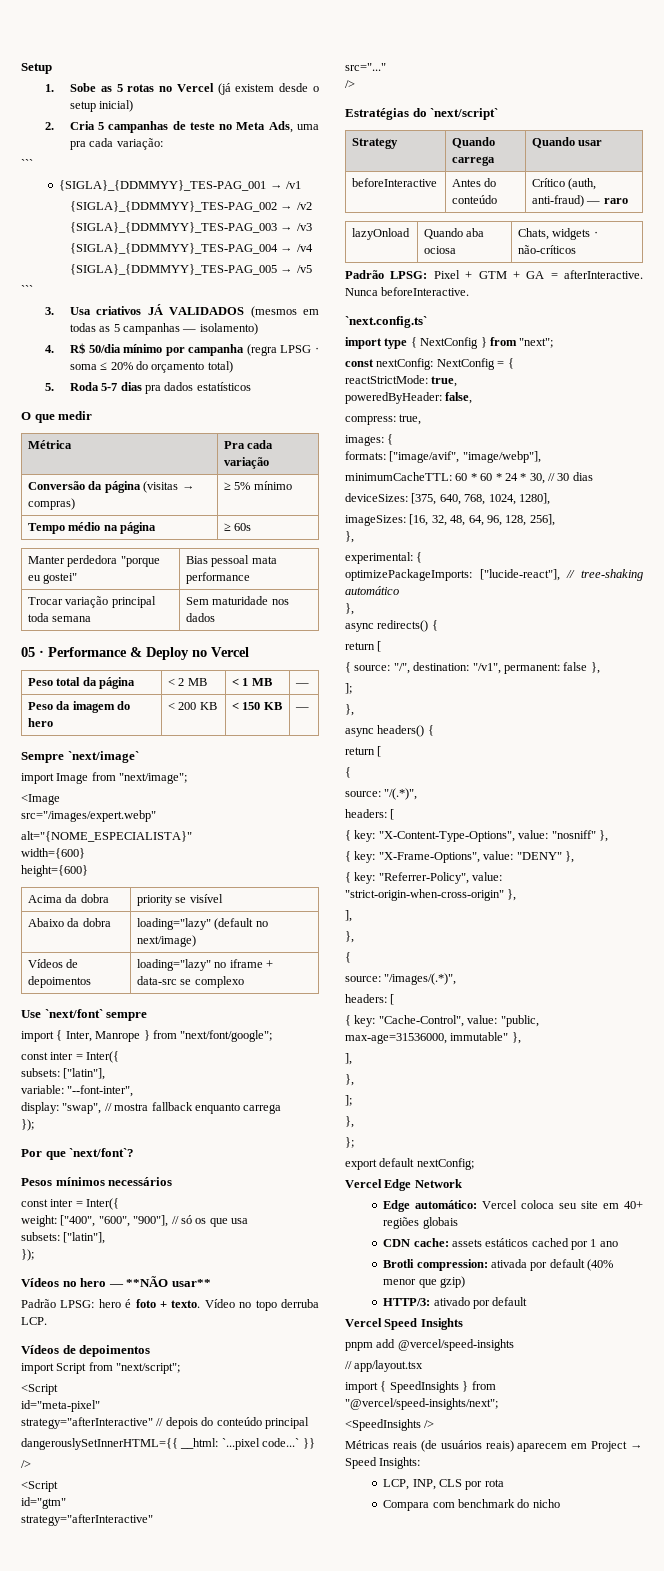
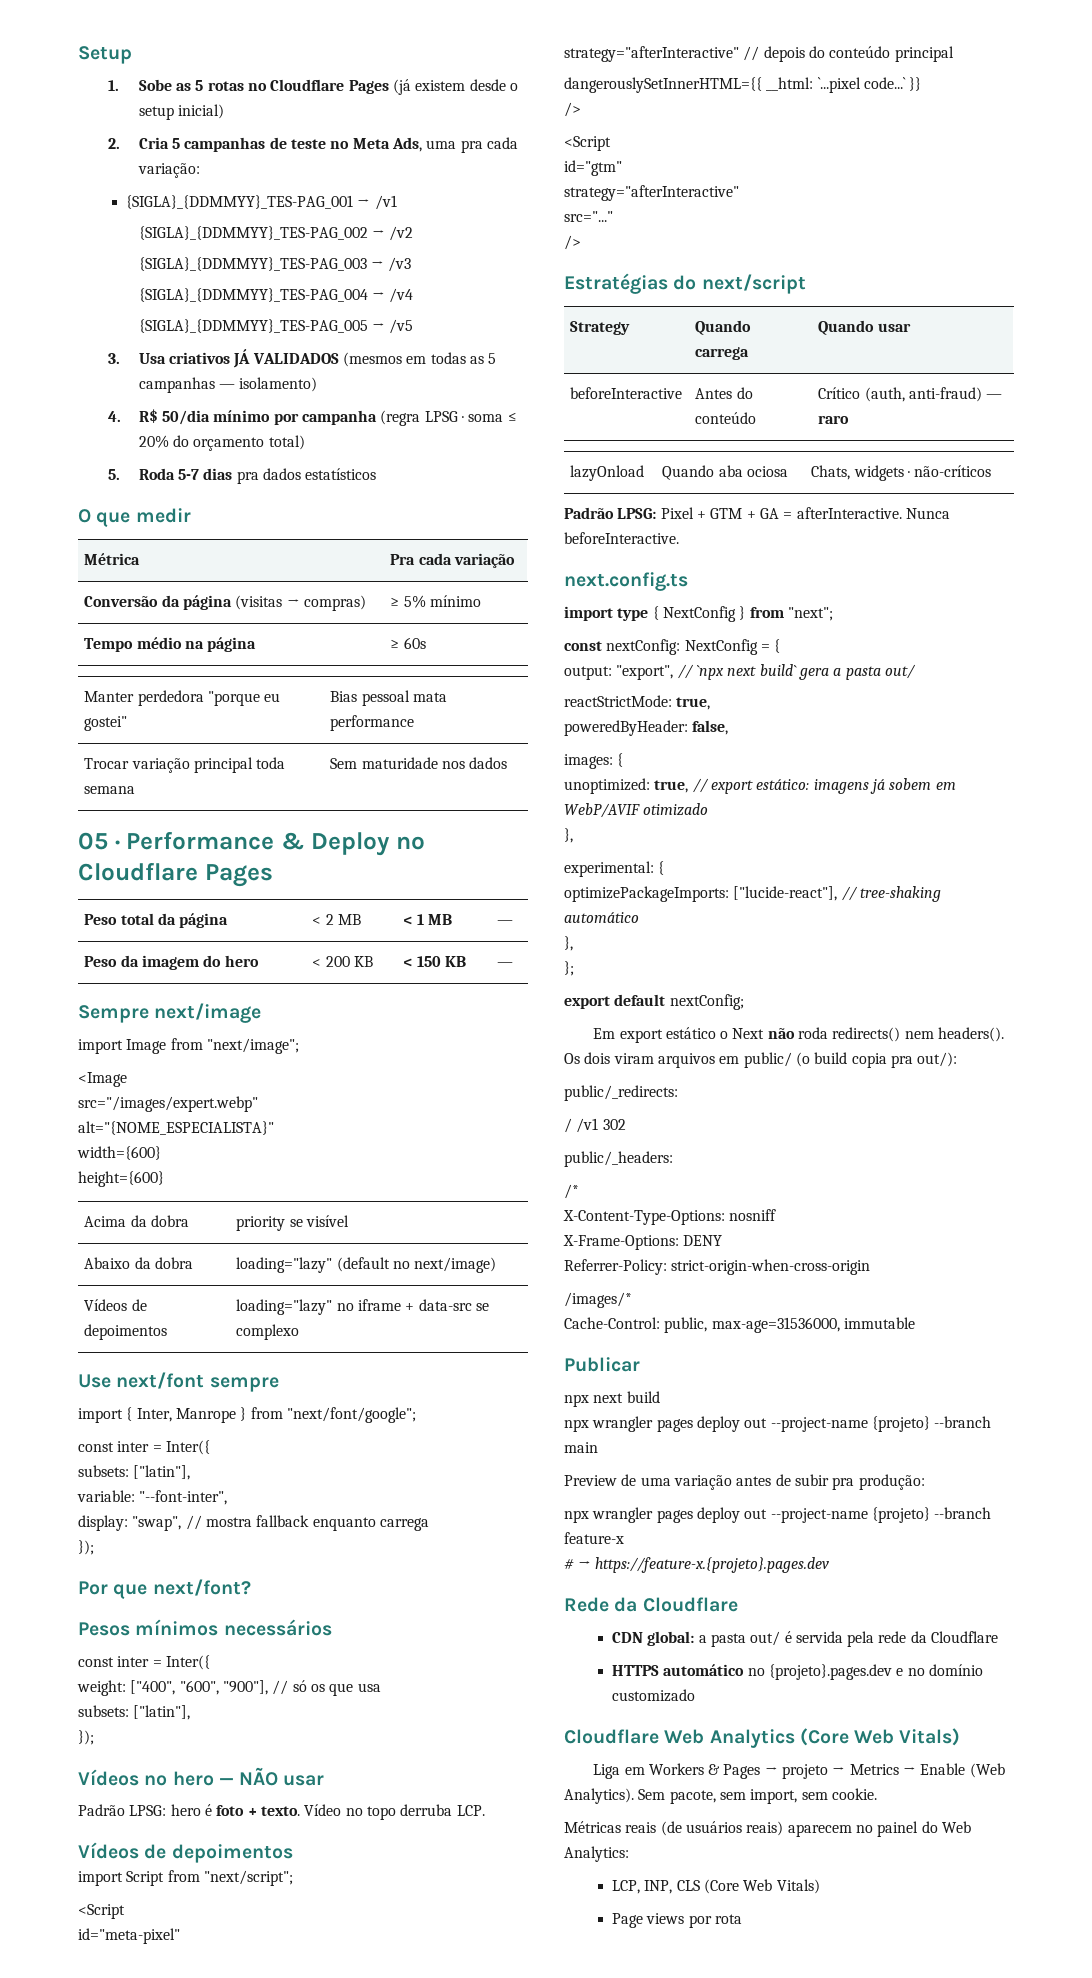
- 1. Sobe as 5 rotas no Vercel (já existem desde o setup inicial)
+ 1. Sobe as 5 rotas no Cloudflare Pages (já existem desde o setup inicial)
  2. Cria 5 campanhas de teste no Meta Ads, uma pra cada variação:
- ```
  {SIGLA}_{DDMMYY}_TES-PAG_005 → /v5
- ```
- 05 · Performance & Deploy no Vercel
+ 05 · Performance & Deploy no Cloudflare Pages
- Sempre `next/image`
+ Sempre next/image
- Use `next/font` sempre
+ Use next/font sempre
- Por que `next/font`?
+ Por que next/font?
- Vídeos no hero — **NÃO usar**
+ Vídeos no hero — NÃO usar
- Estratégias do `next/script`
+ Estratégias do next/script
- `next.config.ts`
+ next.config.ts
+ output: "export", // `npx next build` gera a pasta out/
- compress: true,
- formats: ["image/avif", "image/webp"],
- minimumCacheTTL: 60 * 60 * 24 * 30, // 30 dias
- deviceSizes: [375, 640, 768, 1024, 1280],
- imageSizes: [16, 32, 48, 64, 96, 128, 256],
+ unoptimized: true, // export estático: imagens já sobem em WebP/AVIF otimizado
- async redirects() {
- return [
- { source: "/", destination: "/v1", permanent: false },
- ];
- },
- async headers() {
- return [
- {
- source: "/(.*)",
- headers: [
- { key: "X-Content-Type-Options", value: "nosniff" },
- { key: "X-Frame-Options", value: "DENY" },
- { key: "Referrer-Policy", value: "strict-origin-when-cross-origin" },
- ],
- },
- {
- source: "/images/(.*)",
- headers: [
- { key: "Cache-Control", value: "public, max-age=31536000, immutable" },
- ],
- },
- ];
- },
  };
  export default nextConfig;
- Vercel Edge Network
- Edge automático: Vercel coloca seu site em 40+ regiões globais
- CDN cache: assets estáticos cached por 1 ano
- Brotli compression: ativada por default (40% menor que gzip)
- HTTP/3: ativado por default
- Vercel Speed Insights
- pnpm add @vercel/speed-insights
- // app/layout.tsx
- import { SpeedInsights } from "@vercel/speed-insights/next";
- <SpeedInsights />
+ Em export estático o Next não roda redirects() nem headers(). Os dois viram arquivos em public/ (o build copia pra out/):
+ public/_redirects:
+ / /v1 302
+ public/_headers:
+ /*
+ X-Content-Type-Options: nosniff
+ X-Frame-Options: DENY
+ Referrer-Policy: strict-origin-when-cross-origin
+ /images/*
+ Cache-Control: public, max-age=31536000, immutable
+ Publicar
+ npx next build
+ npx wrangler pages deploy out --project-name {projeto} --branch main
+ Preview de uma variação antes de subir pra produção:
+ npx wrangler pages deploy out --project-name {projeto} --branch feature-x
+ # → https://feature-x.{projeto}.pages.dev
+ Rede da Cloudflare
+ CDN global: a pasta out/ é servida pela rede da Cloudflare
+ HTTPS automático no {projeto}.pages.dev e no domínio customizado
+ Cloudflare Web Analytics (Core Web Vitals)
+ Liga em Workers & Pages → projeto → Metrics → Enable (Web Analytics). Sem pacote, sem import, sem cookie.
- Métricas reais (de usuários reais) aparecem em Project → Speed Insights:
- LCP, INP, CLS por rota
- Compara com benchmark do nicho
+ Métricas reais (de usuários reais) aparecem no painel do Web Analytics:
+ LCP, INP, CLS (Core Web Vitals)
+ Page views por rota

